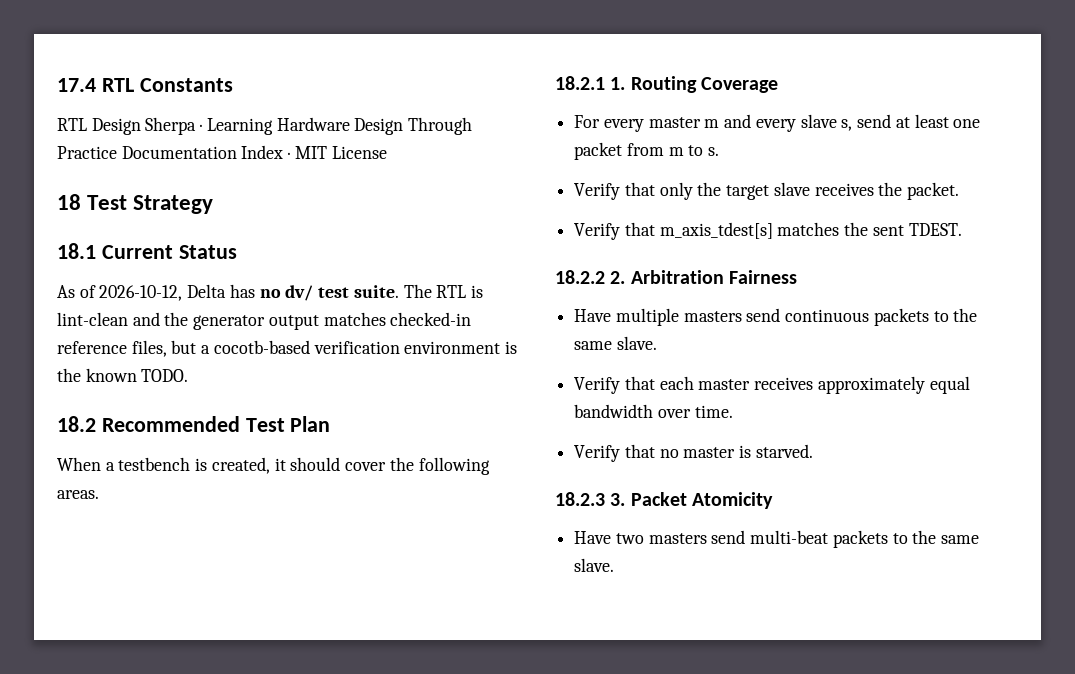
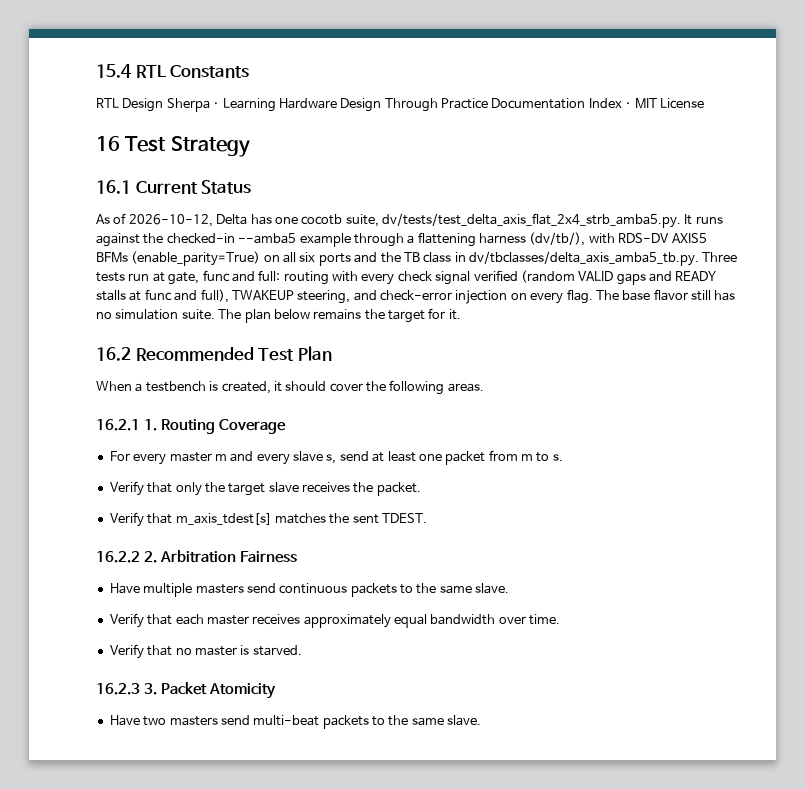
- 17.4 RTL Constants
+ 15.4 RTL Constants
- 18 Test Strategy
+ 16 Test Strategy
- 18.1 Current Status
+ 16.1 Current Status
- As of 2026-10-12, Delta has no dv/ test suite. The RTL is lint-clean and the generator output matches checked-in reference files, but a cocotb-based verification environment is the known TODO.
- 18.2 Recommended Test Plan
+ As of 2026-10-12, Delta has one cocotb suite, dv/tests/test_delta_axis_flat_2x4_strb_amba5.py. It runs against the checked-in --amba5 example through a flattening harness (dv/tb/), with RDS-DV AXIS5 BFMs (enable_parity=True) on all six ports and the TB class in dv/tbclasses/delta_axis_amba5_tb.py. Three tests run at gate, func and full: routing with every check signal verified (random VALID gaps and READY stalls at func and full), TWAKEUP steering, and check-error injection on every flag. The base flavor still has no simulation suite. The plan below remains the target for it.
+ 16.2 Recommended Test Plan
- 18.2.1 1. Routing Coverage
+ 16.2.1 1. Routing Coverage
- 18.2.2 2. Arbitration Fairness
+ 16.2.2 2. Arbitration Fairness
- 18.2.3 3. Packet Atomicity
+ 16.2.3 3. Packet Atomicity

